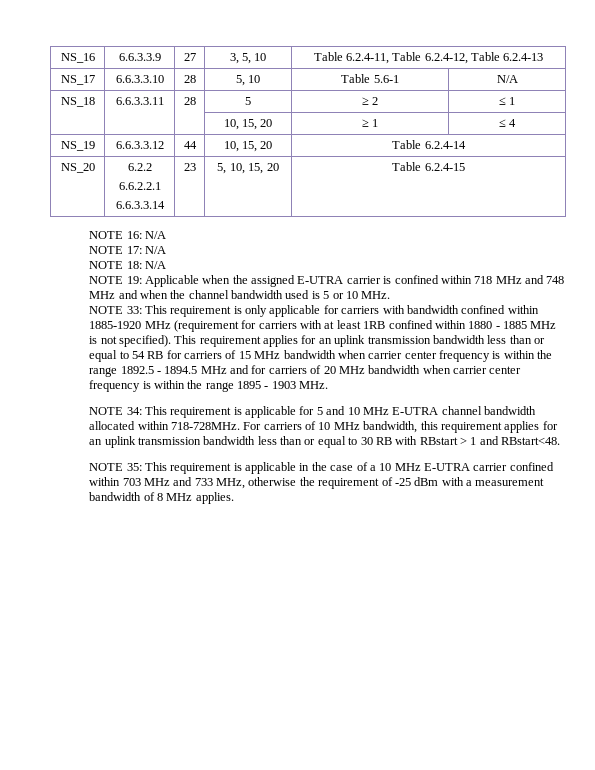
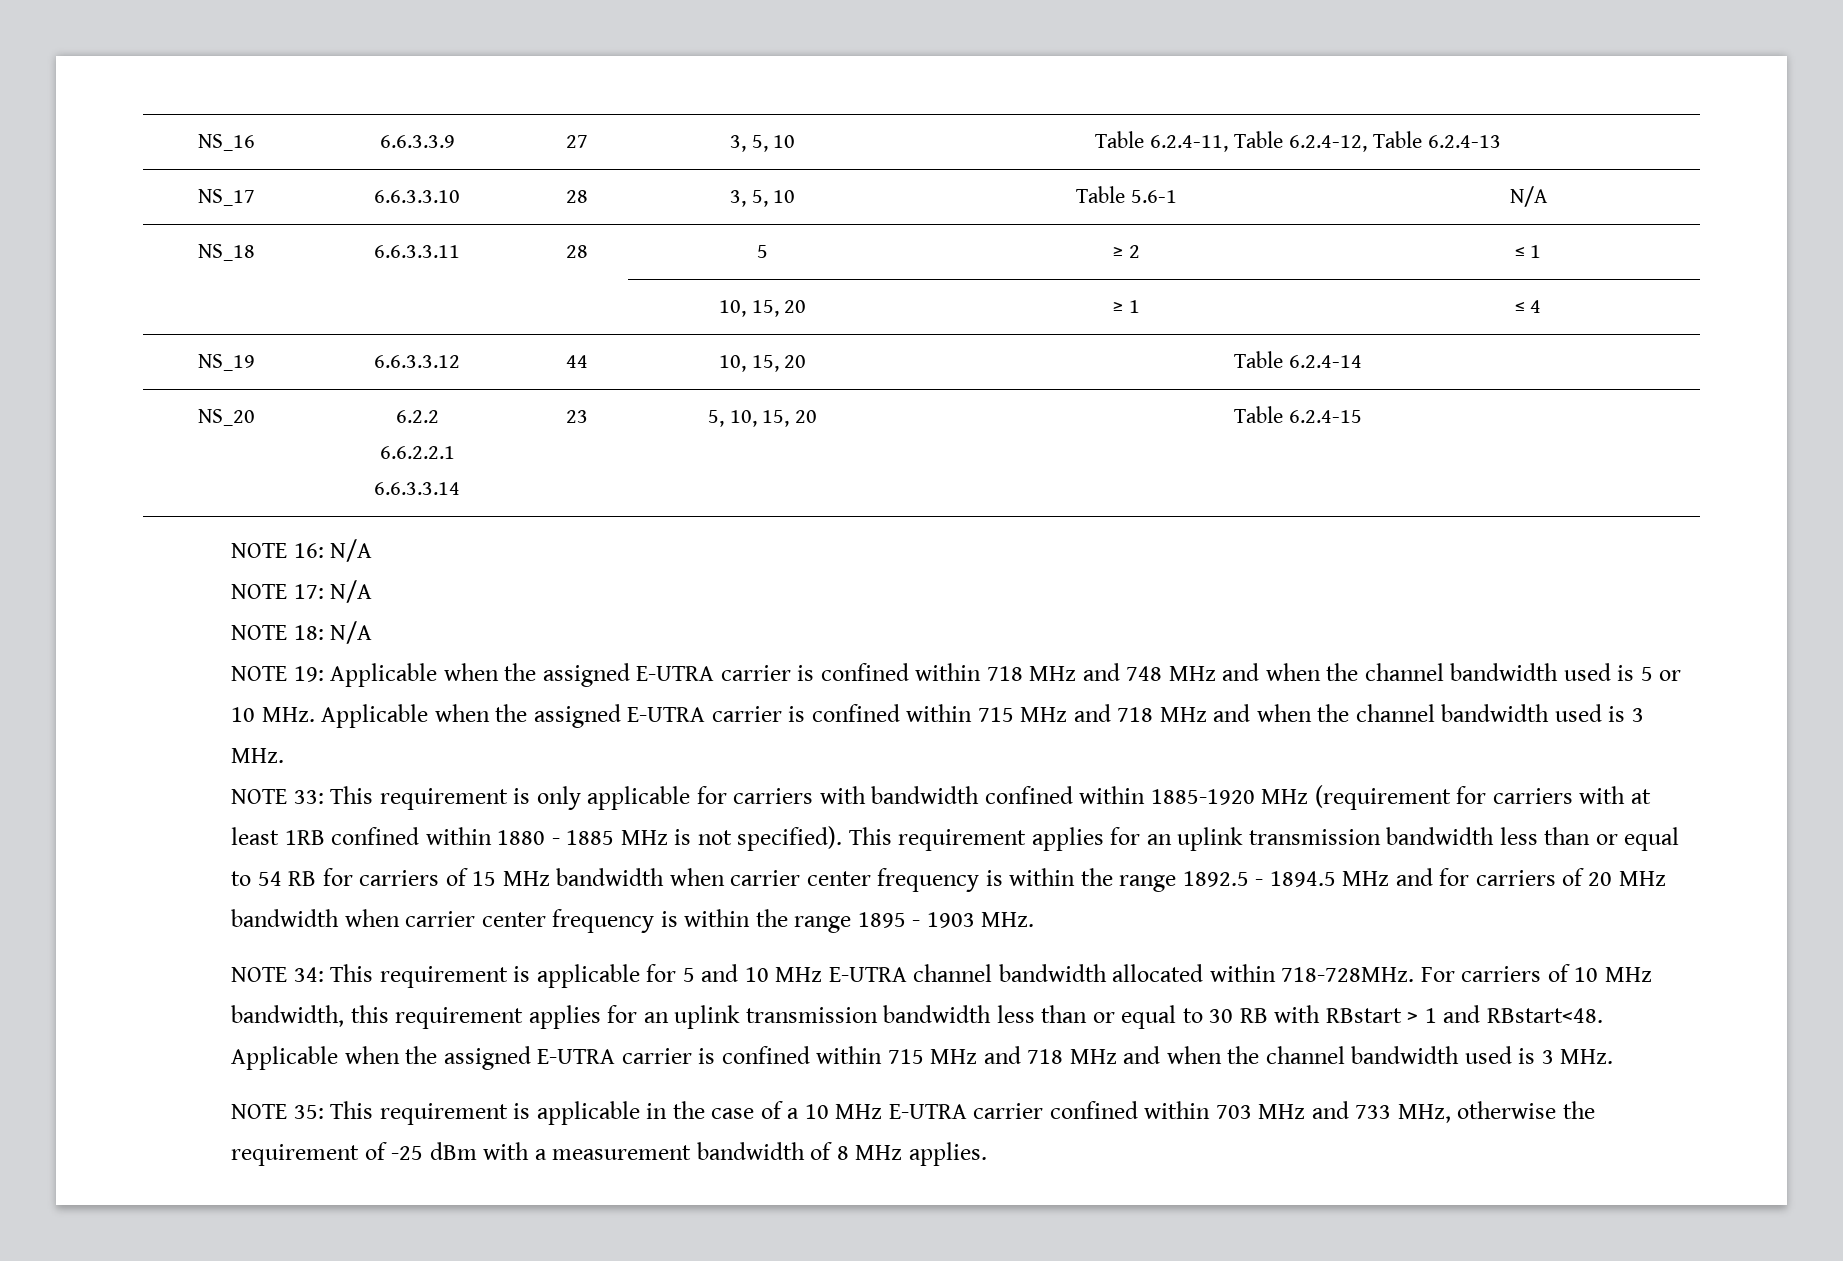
- NS_17 | 6.6.3.3.10 | 28 | 5, 10 | Table 5.6-1 | N/A
+ NS_17 | 6.6.3.3.10 | 28 | 3, 5, 10 | Table 5.6-1 | N/A
- NOTE 19: Applicable when the assigned E-UTRA carrier is confined within 718 MHz and 748 MHz and when the channel bandwidth used is 5 or 10 MHz.
+ NOTE 19: Applicable when the assigned E-UTRA carrier is confined within 718 MHz and 748 MHz and when the channel bandwidth used is 5 or 10 MHz. Applicable when the assigned E-UTRA carrier is confined within 715 MHz and 718 MHz and when the channel bandwidth used is 3 MHz.
- For carriers of 10 MHz bandwidth, this requirement applies for an uplink transmission bandwidth less than or equal to 30 RB with RBstart > 1 and RBstart<48.
+ For carriers of 10 MHz bandwidth, this requirement applies for an uplink transmission bandwidth less than or equal to 30 RB with RBstart > 1 and RBstart<48. Applicable when the assigned E-UTRA carrier is confined within 715 MHz and 718 MHz and when the channel bandwidth used is 3 MHz.

